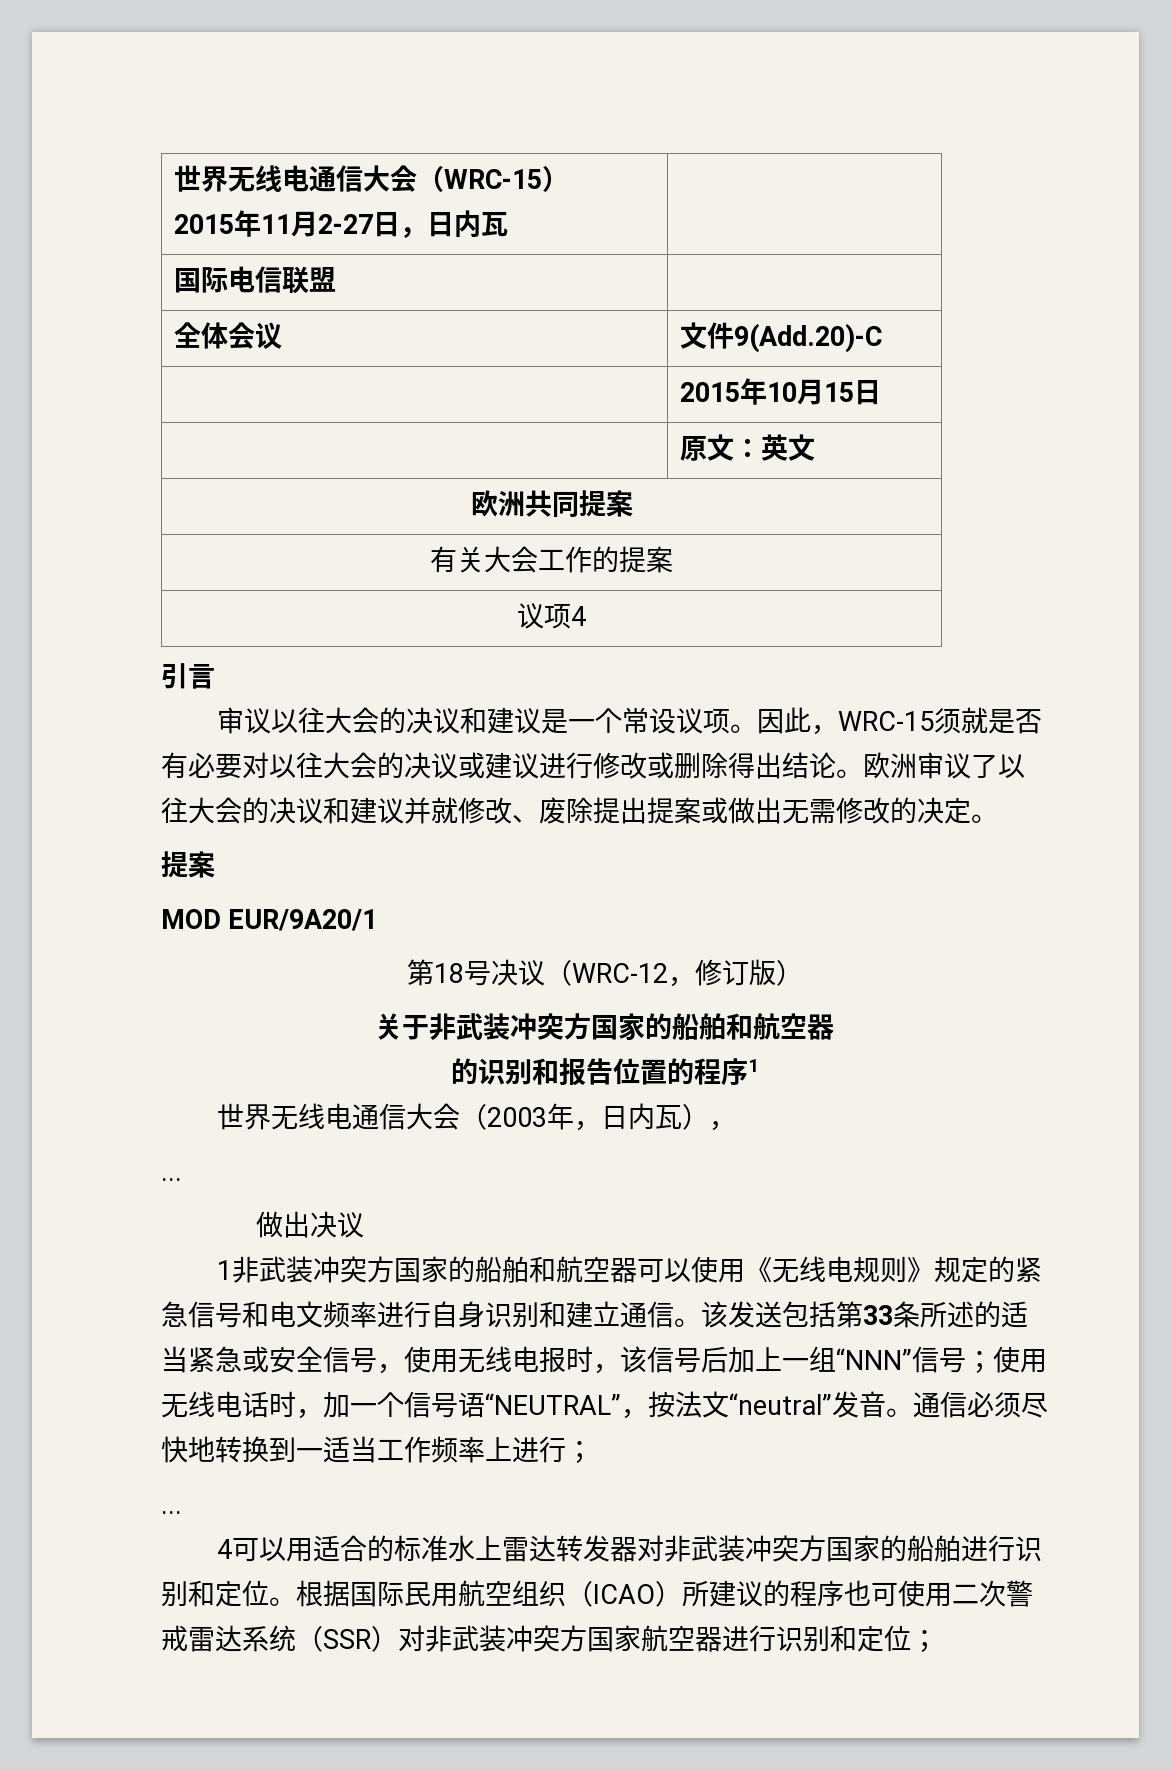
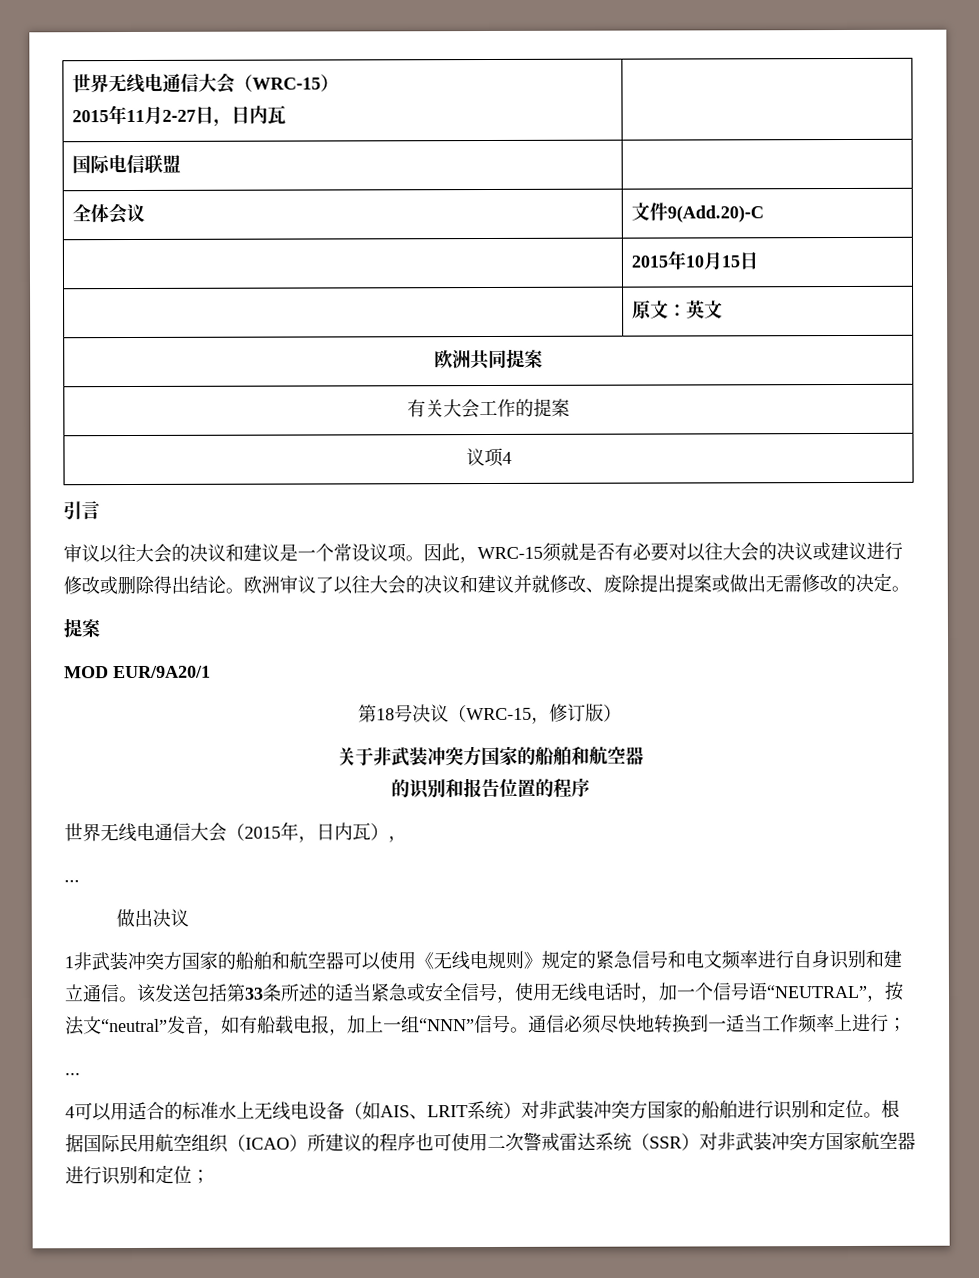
- 第18号决议（WRC-12，修订版）
+ 第18号决议（WRC-15，修订版）
- 的识别和报告位置的程序1
- 世界无线电通信大会（2003年，日内瓦），
+ 的识别和报告位置的程序
+ 世界无线电通信大会（2015年，日内瓦），
- 该发送包括第33条所述的适当紧急或安全信号，使用无线电报时，该信号后加上一组“NNN”信号；使用无线电话时，加一个信号语“NEUTRAL”，按法文“neutral”发音。
+ 该发送包括第33条所述的适当紧急或安全信号，使用无线电话时，加一个信号语“NEUTRAL”，按法文“neutral”发音，如有船载电报，加上一组“NNN”信号。
- 4可以用适合的标准水上雷达转发器对非武装冲突方国家的船舶进行识别和定位。
+ 4可以用适合的标准水上无线电设备（如AIS、LRIT系统）对非武装冲突方国家的船舶进行识别和定位。

